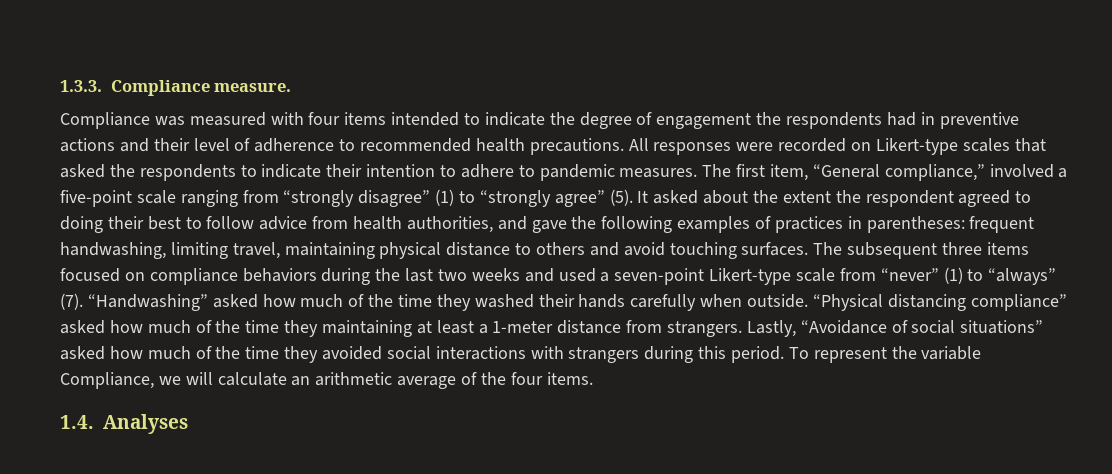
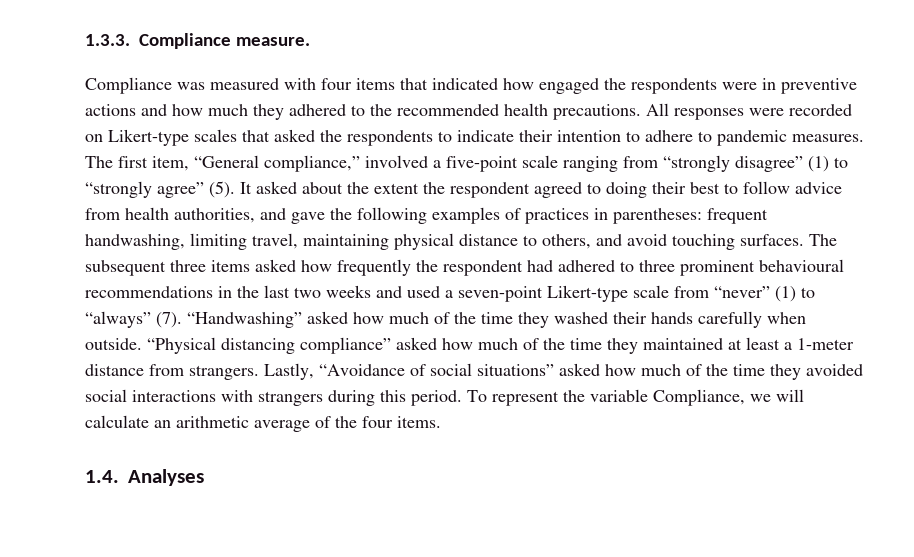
- Compliance was measured with four items intended to indicate the degree of engagement the respondents had in preventive actions and their level of adherence to recommended health precautions.
+ Compliance was measured with four items that indicated how engaged the respondents were in preventive actions and how much they adhered to the recommended health precautions.
- It asked about the extent the respondent agreed to doing their best to follow advice from health authorities, and gave the following examples of practices in parentheses: frequent handwashing, limiting travel, maintaining physical distance to others and avoid touching surfaces.
+ It asked about the extent the respondent agreed to doing their best to follow advice from health authorities, and gave the following examples of practices in parentheses: frequent handwashing, limiting travel, maintaining physical distance to others, and avoid touching surfaces.
- The subsequent three items focused on compliance behaviors during the last two weeks and used a seven-point Likert-type scale from “never” (1) to “always” (7).
+ The subsequent three items asked how frequently the respondent had adhered to three prominent behavioural recommendations in the last two weeks and used a seven-point Likert-type scale from “never” (1) to “always” (7).
- “Physical distancing compliance” asked how much of the time they maintaining at least a 1-meter distance from strangers.
+ “Physical distancing compliance” asked how much of the time they maintained at least a 1-meter distance from strangers.

